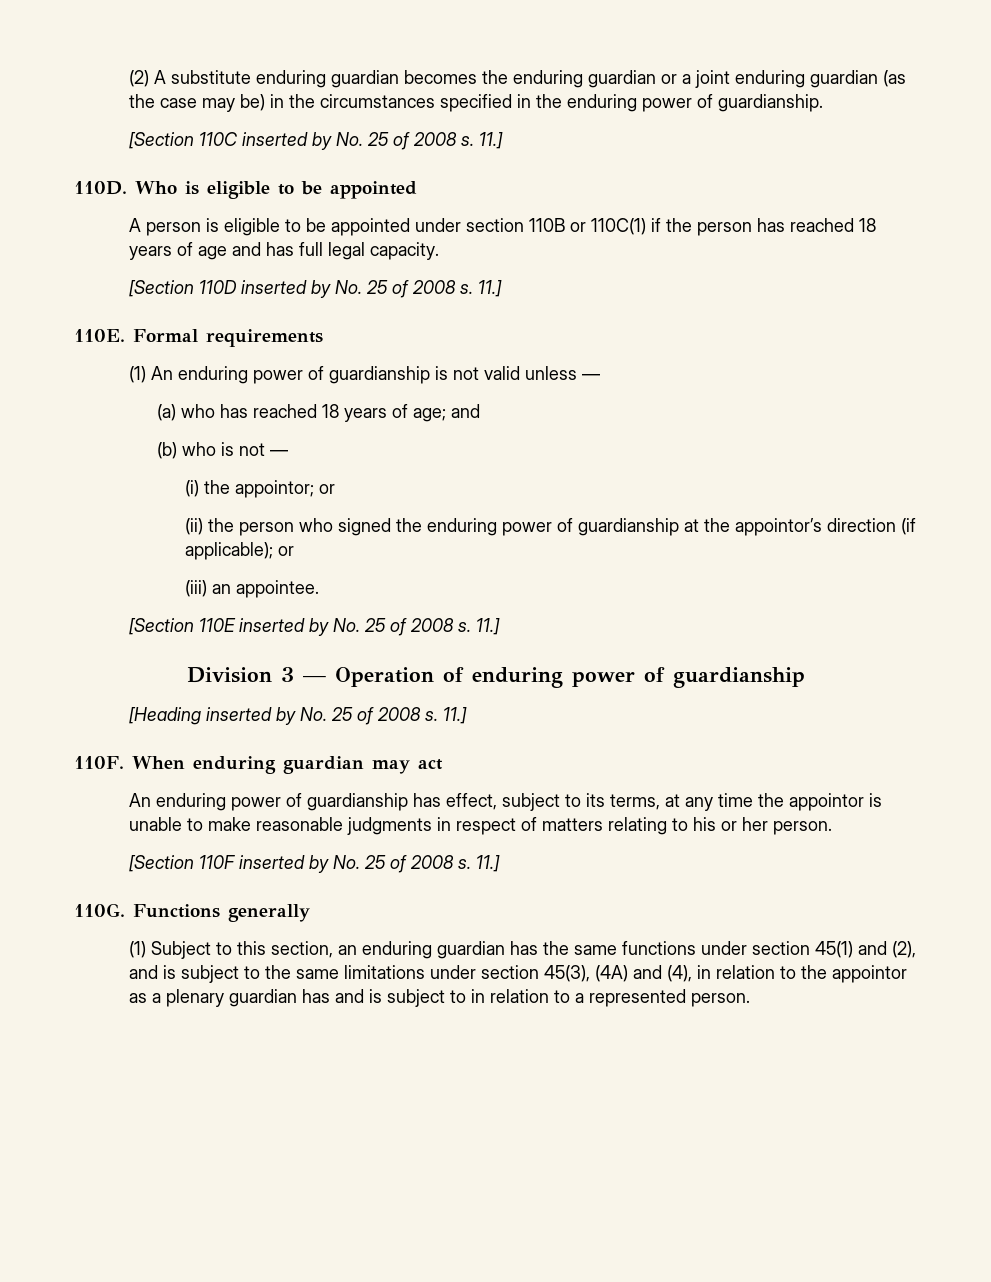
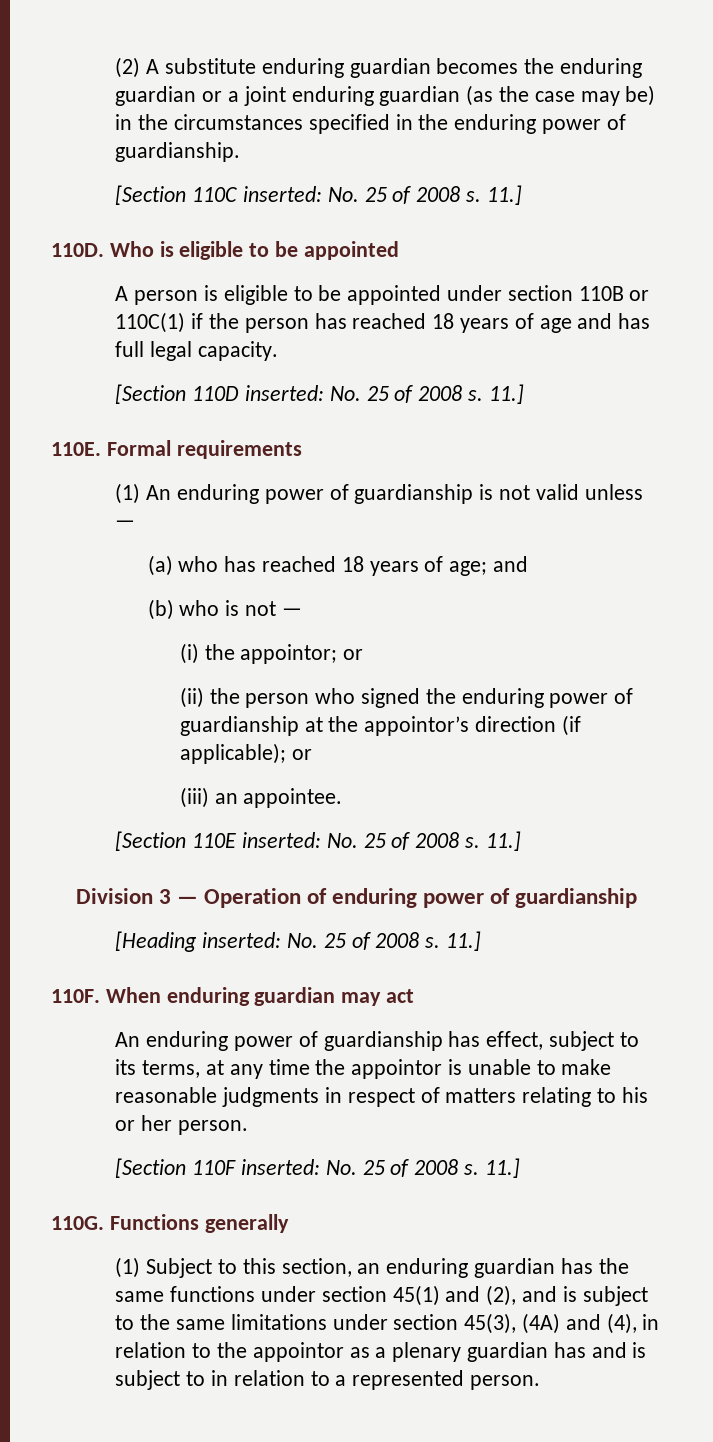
- [Section 110C inserted by No. 25 of 2008 s.
+ [Section 110C inserted: No. 25 of 2008 s.
- [Section 110D inserted by No. 25 of 2008 s.
+ [Section 110D inserted: No. 25 of 2008 s.
- [Section 110E inserted by No. 25 of 2008 s.
+ [Section 110E inserted: No. 25 of 2008 s.
- [Heading inserted by No. 25 of 2008 s.
+ [Heading inserted: No. 25 of 2008 s.
- [Section 110F inserted by No. 25 of 2008 s.
+ [Section 110F inserted: No. 25 of 2008 s.

